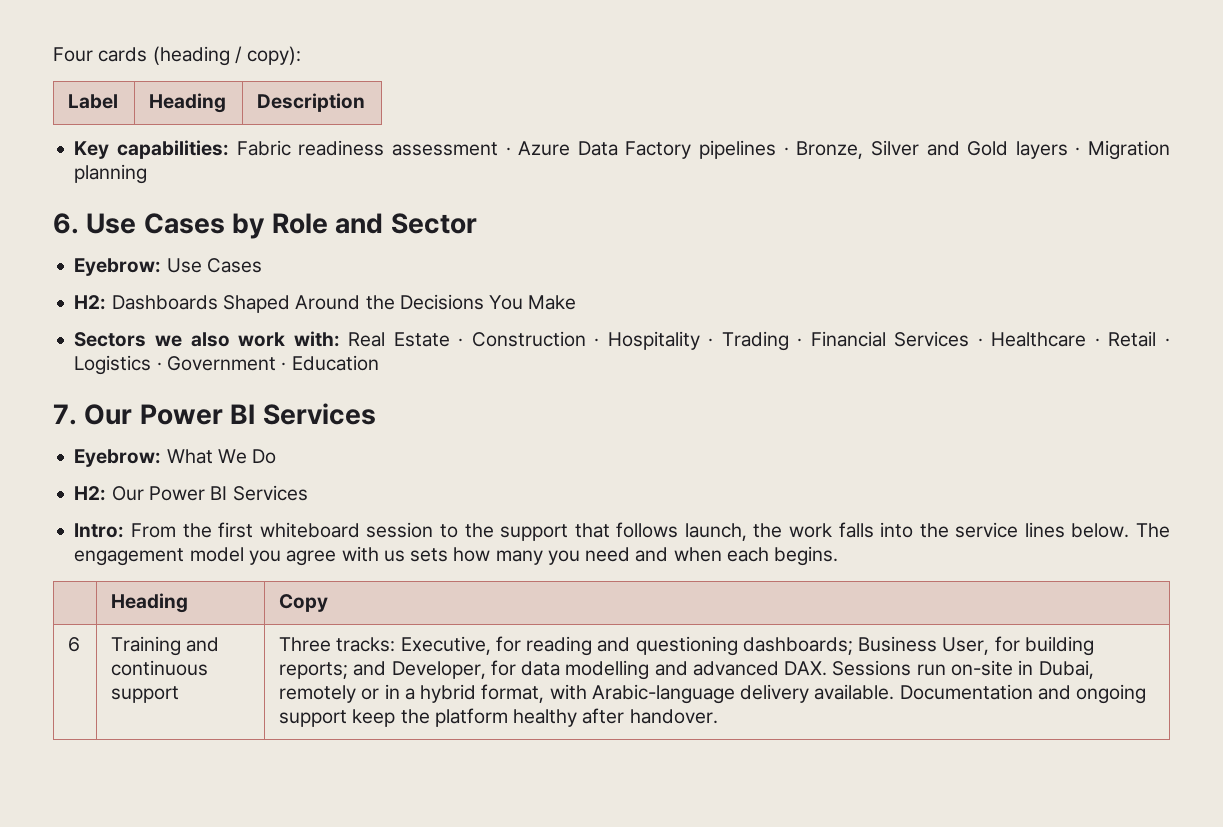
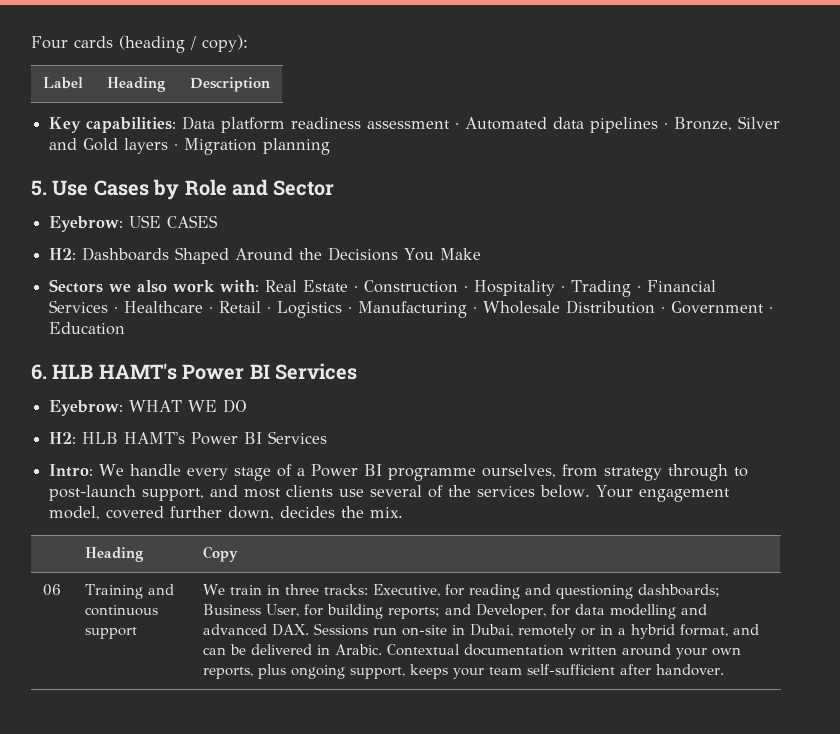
- Key capabilities: Fabric readiness assessment · Azure Data Factory pipelines · Bronze, Silver and Gold layers · Migration planning
+ Key capabilities: Data platform readiness assessment · Automated data pipelines · Bronze, Silver and Gold layers · Migration planning
- 6. Use Cases by Role and Sector
+ 5. Use Cases by Role and Sector
- Eyebrow: Use Cases
+ Eyebrow: USE CASES
- Sectors we also work with: Real Estate · Construction · Hospitality · Trading · Financial Services · Healthcare · Retail · Logistics · Government · Education
+ Sectors we also work with: Real Estate · Construction · Hospitality · Trading · Financial Services · Healthcare · Retail · Logistics · Manufacturing · Wholesale Distribution · Government · Education
- 7. Our Power BI Services
+ 6. HLB HAMT's Power BI Services
- Eyebrow: What We Do
- H2: Our Power BI Services
+ Eyebrow: WHAT WE DO
+ H2: HLB HAMT's Power BI Services
- Intro: From the first whiteboard session to the support that follows launch, the work falls into the service lines below. The engagement model you agree with us sets how many you need and when each begins.
+ Intro: We handle every stage of a Power BI programme ourselves, from strategy through to post-launch support, and most clients use several of the services below. Your engagement model, covered further down, decides the mix.
- 6
+ 06
- Three tracks: Executive, for reading and questioning dashboards; Business User, for building reports; and Developer, for data modelling and advanced DAX. Sessions run on-site in Dubai, remotely or in a hybrid format, with Arabic-language delivery available. Documentation and ongoing support keep the platform healthy after handover.
+ We train in three tracks: Executive, for reading and questioning dashboards; Business User, for building reports; and Developer, for data modelling and advanced DAX. Sessions run on-site in Dubai, remotely or in a hybrid format, and can be delivered in Arabic. Contextual documentation written around your own reports, plus ongoing support, keeps your team self-sufficient after handover.

